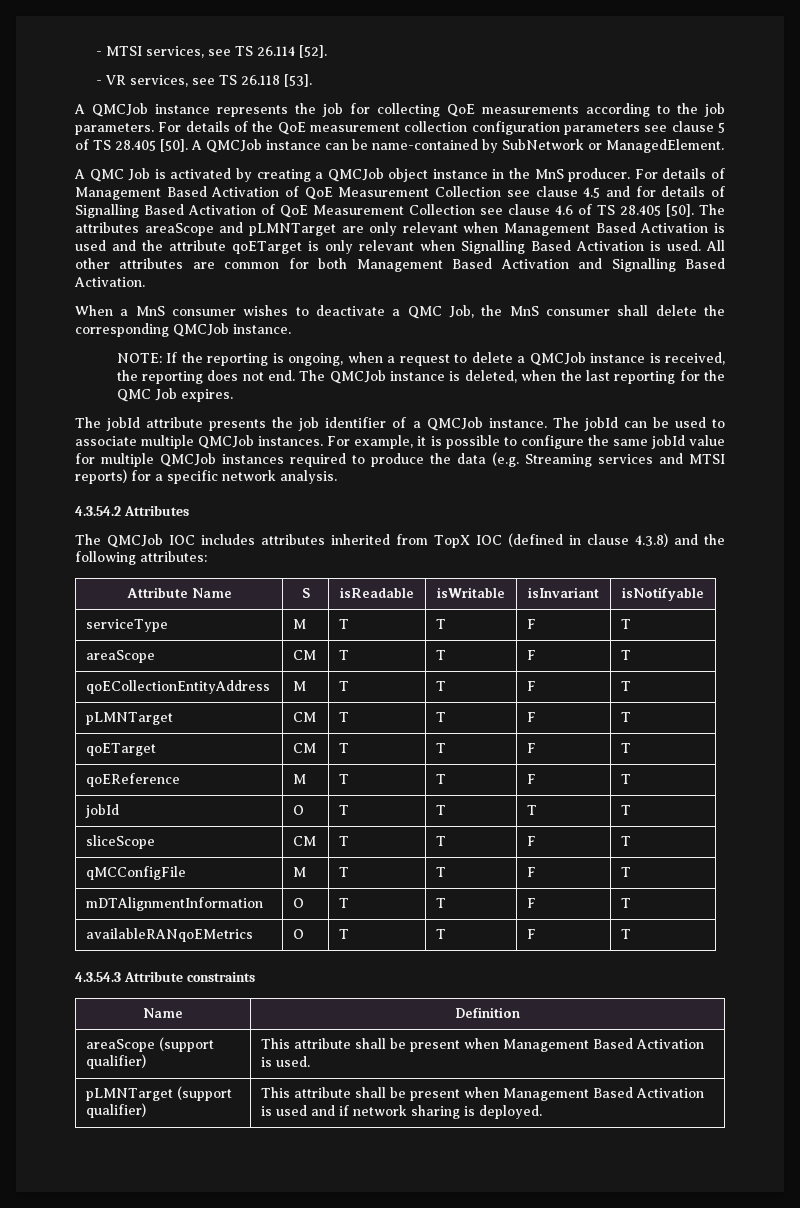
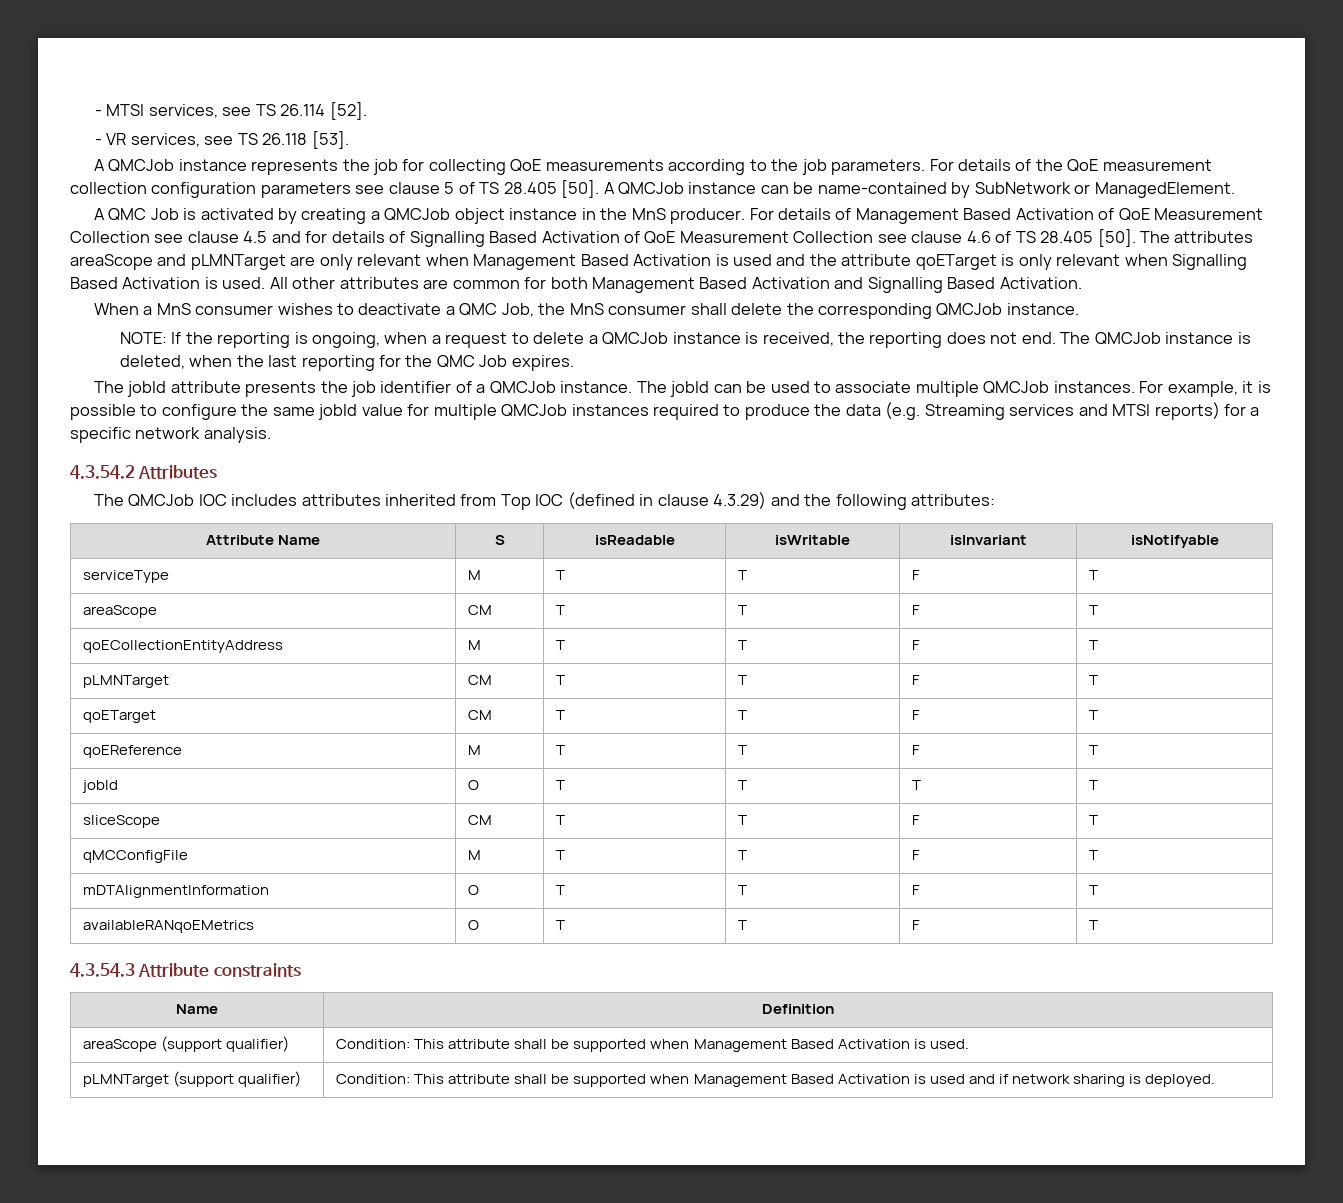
- The QMCJob IOC includes attributes inherited from TopX IOC (defined in clause 4.3.8) and the following attributes:
+ The QMCJob IOC includes attributes inherited from Top IOC (defined in clause 4.3.29) and the following attributes:
- areaScope (support qualifier) | This attribute shall be present when Management Based Activation is used.
+ areaScope (support qualifier) | Condition: This attribute shall be supported when Management Based Activation is used.
- pLMNTarget (support qualifier) | This attribute shall be present when Management Based Activation is used and if network sharing is deployed.
+ pLMNTarget (support qualifier) | Condition: This attribute shall be supported when Management Based Activation is used and if network sharing is deployed.

